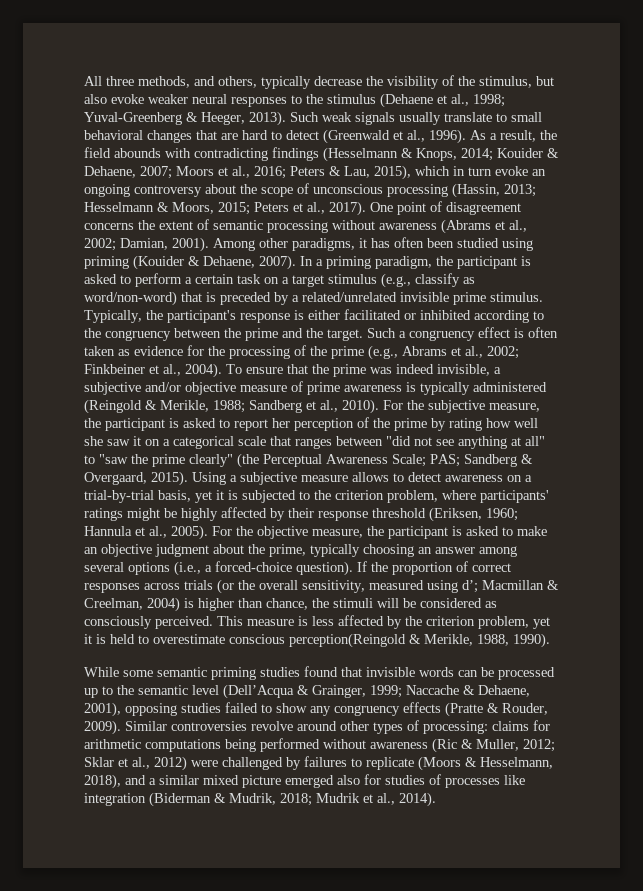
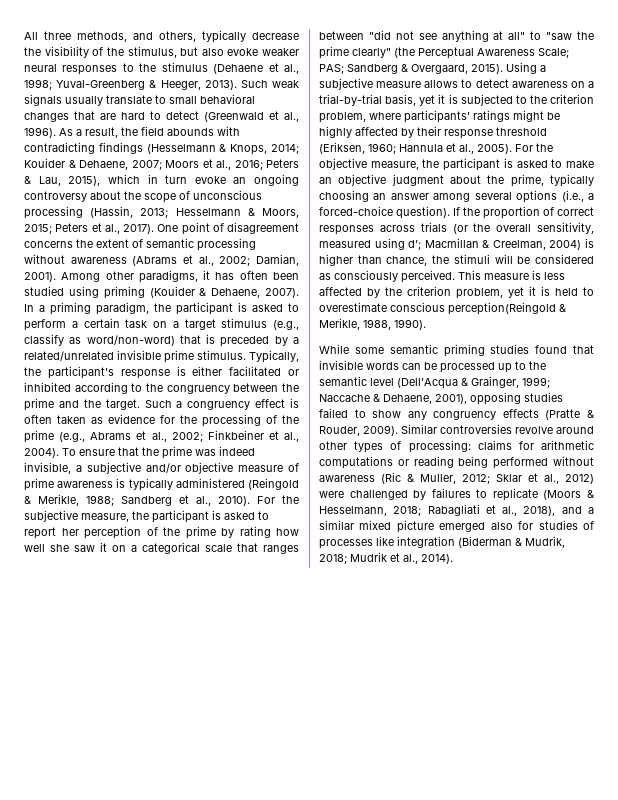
- Similar controversies revolve around other types of processing: claims for arithmetic computations being performed without awareness (Ric & Muller, 2012; Sklar et al., 2012) were challenged by failures to replicate (Moors & Hesselmann, 2018), and a similar mixed picture emerged also for studies of processes like integration (Biderman & Mudrik, 2018; Mudrik et al., 2014).
+ Similar controversies revolve around other types of processing: claims for arithmetic computations or reading being performed without awareness (Ric & Muller, 2012; Sklar et al., 2012) were challenged by failures to replicate (Moors & Hesselmann, 2018; Rabagliati et al., 2018), and a similar mixed picture emerged also for studies of processes like integration (Biderman & Mudrik, 2018; Mudrik et al., 2014).

